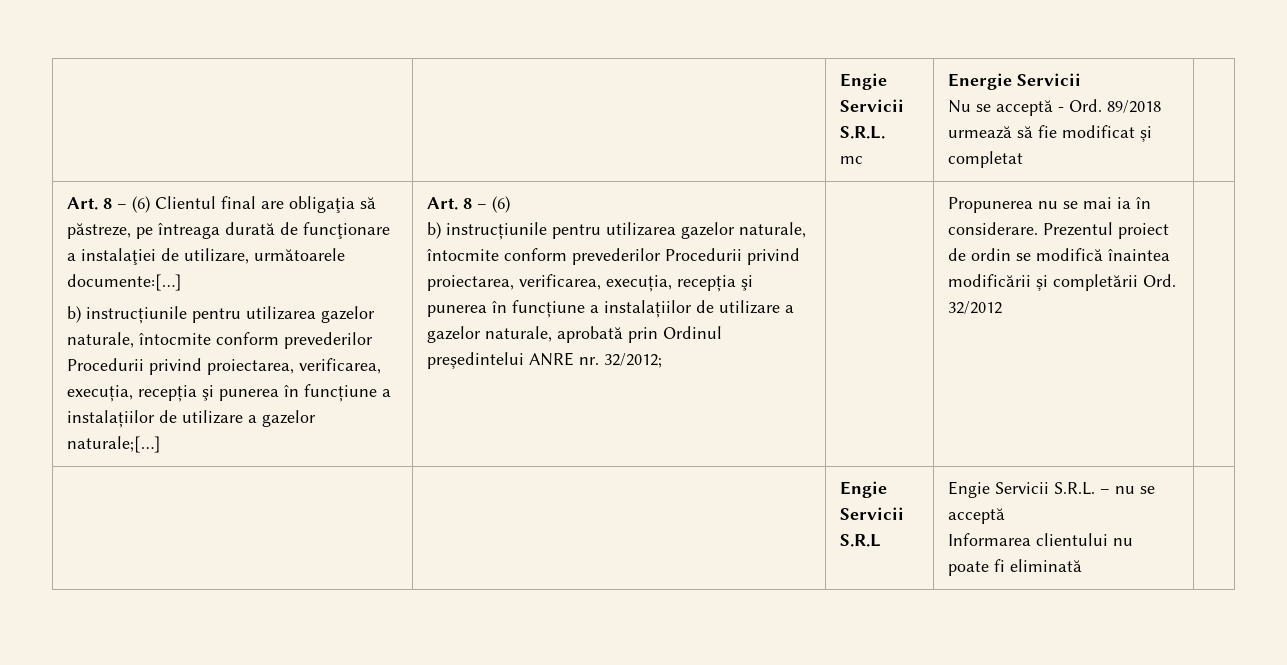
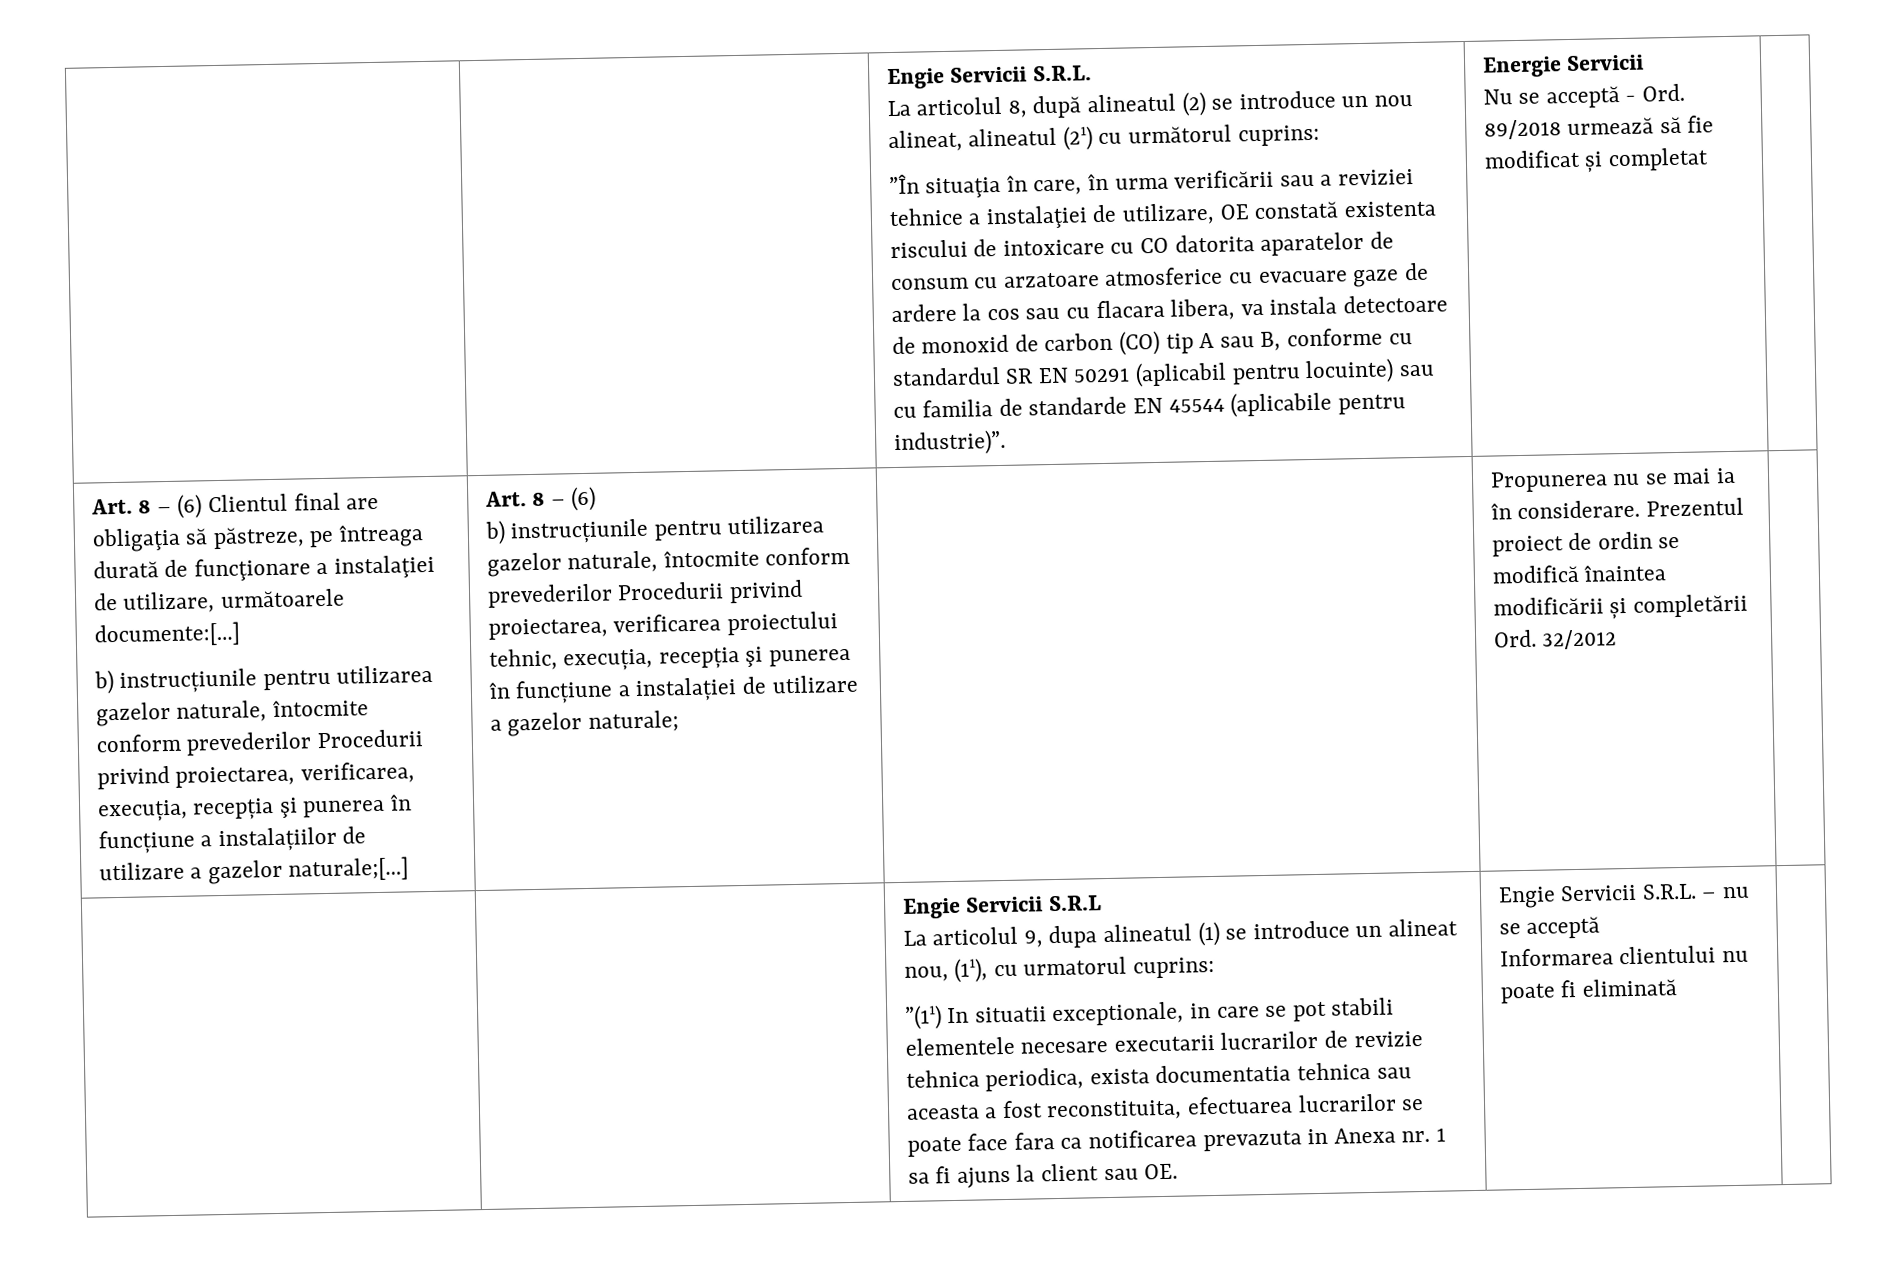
- mc
+ La articolul 8, după alineatul (2) se introduce un nou alineat, alineatul (21) cu următorul cuprins:
+ ”În situaţia în care, în urma verificării sau a reviziei tehnice a instalaţiei de utilizare, OE constată existenta riscului de intoxicare cu CO datorita aparatelor de consum cu arzatoare atmosferice cu evacuare gaze de ardere la cos sau cu flacara libera, va instala detectoare de monoxid de carbon (CO) tip A sau B, conforme cu standardul SR EN 50291 (aplicabil pentru locuinte) sau cu familia de standarde EN 45544 (aplicabile pentru industrie)”.
- b) instrucțiunile pentru utilizarea gazelor naturale, întocmite conform prevederilor Procedurii privind proiectarea, verificarea, execuția, recepția şi punerea în funcțiune a instalațiilor de utilizare a gazelor naturale, aprobată prin Ordinul președintelui ANRE nr. 32/2012;
+ b) instrucțiunile pentru utilizarea gazelor naturale, întocmite conform prevederilor Procedurii privind proiectarea, verificarea proiectului tehnic, execuția, recepția şi punerea în funcțiune a instalației de utilizare a gazelor naturale;
+ La articolul 9, dupa alineatul (1) se introduce un alineat nou, (11), cu urmatorul cuprins:
+ ”(11) In situatii exceptionale, in care se pot stabili elementele necesare executarii lucrarilor de revizie tehnica periodica, exista documentatia tehnica sau aceasta a fost reconstituita, efectuarea lucrarilor se poate face fara ca notificarea prevazuta in Anexa nr. 1 sa fi ajuns la client sau OE.

